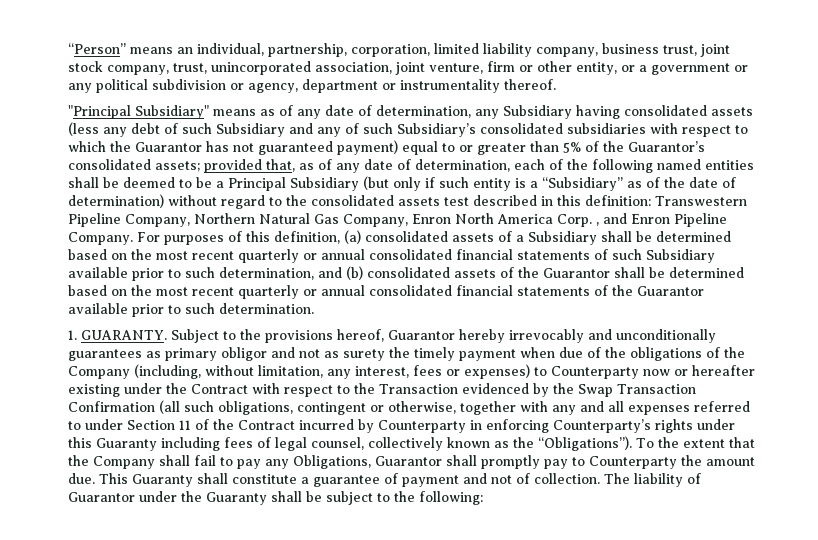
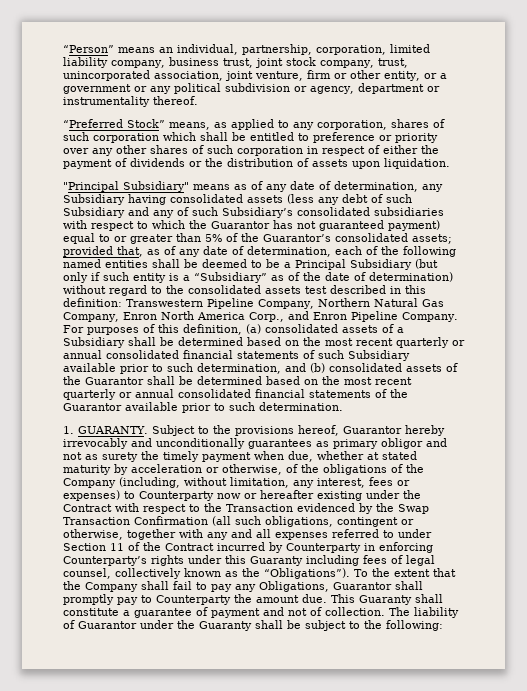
+ “Preferred Stock” means, as applied to any corporation, shares of such corporation which shall be entitled to preference or priority over any other shares of such corporation in respect of either the payment of dividends or the distribution of assets upon liquidation.
- Transwestern Pipeline Company, Northern Natural Gas Company, Enron North America Corp. , and Enron Pipeline Company.
+ Transwestern Pipeline Company, Northern Natural Gas Company, Enron North America Corp., and Enron Pipeline Company.
- Subject to the provisions hereof, Guarantor hereby irrevocably and unconditionally guarantees as primary obligor and not as surety the timely payment when due of the obligations of the Company (including, without limitation, any interest, fees or expenses) to Counterparty now or hereafter existing under the Contract with respect to the Transaction evidenced by the Swap Transaction Confirmation (all such obligations, contingent or otherwise, together with any and all expenses referred to under Section 11 of the Contract incurred by Counterparty in enforcing Counterparty’s rights under this Guaranty including fees of legal counsel, collectively known as the “Obligations”).
+ Subject to the provisions hereof, Guarantor hereby irrevocably and unconditionally guarantees as primary obligor and not as surety the timely payment when due, whether at stated maturity by acceleration or otherwise, of the obligations of the Company (including, without limitation, any interest, fees or expenses) to Counterparty now or hereafter existing under the Contract with respect to the Transaction evidenced by the Swap Transaction Confirmation (all such obligations, contingent or otherwise, together with any and all expenses referred to under Section 11 of the Contract incurred by Counterparty in enforcing Counterparty’s rights under this Guaranty including fees of legal counsel, collectively known as the “Obligations”).

